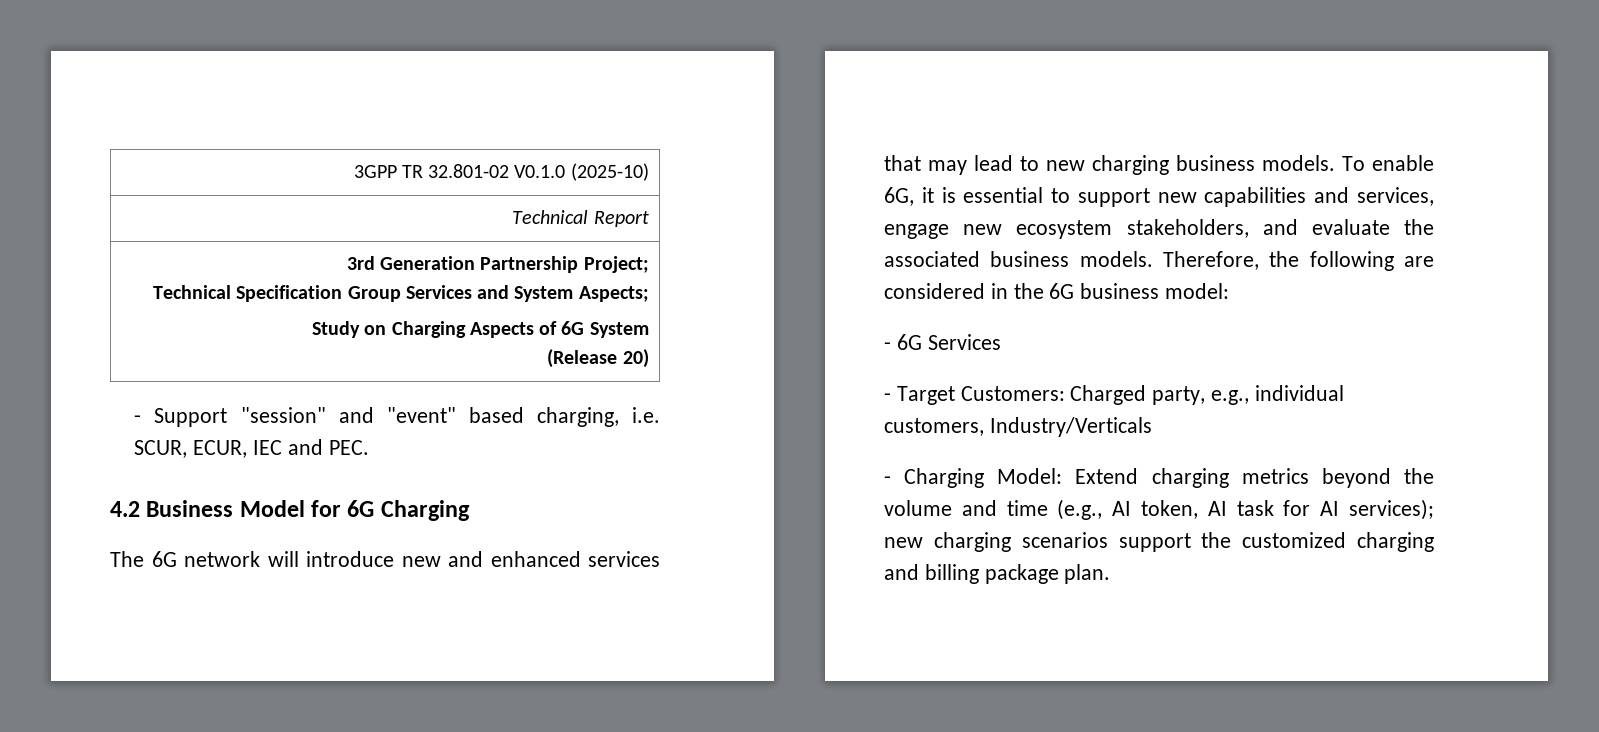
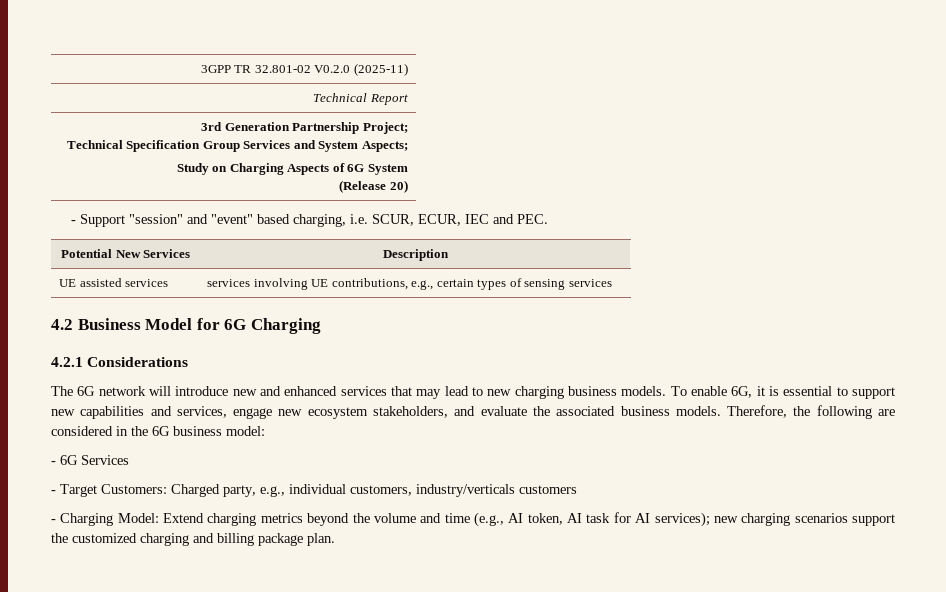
- 3GPP TR 32.801-02 V0.1.0 (2025-10)
+ 3GPP TR 32.801-02 V0.2.0 (2025-11)
+ Potential New Services | Description
+ UE assisted services | services involving UE contributions, e.g., certain types of sensing services
+ 4.2.1 Considerations
- - Target Customers: Charged party, e.g., individual customers, Industry/Verticals
+ - Target Customers: Charged party, e.g., individual customers, industry/verticals customers

